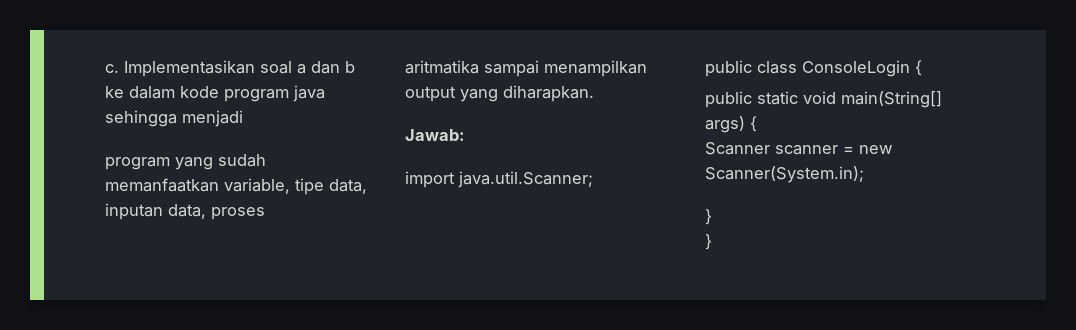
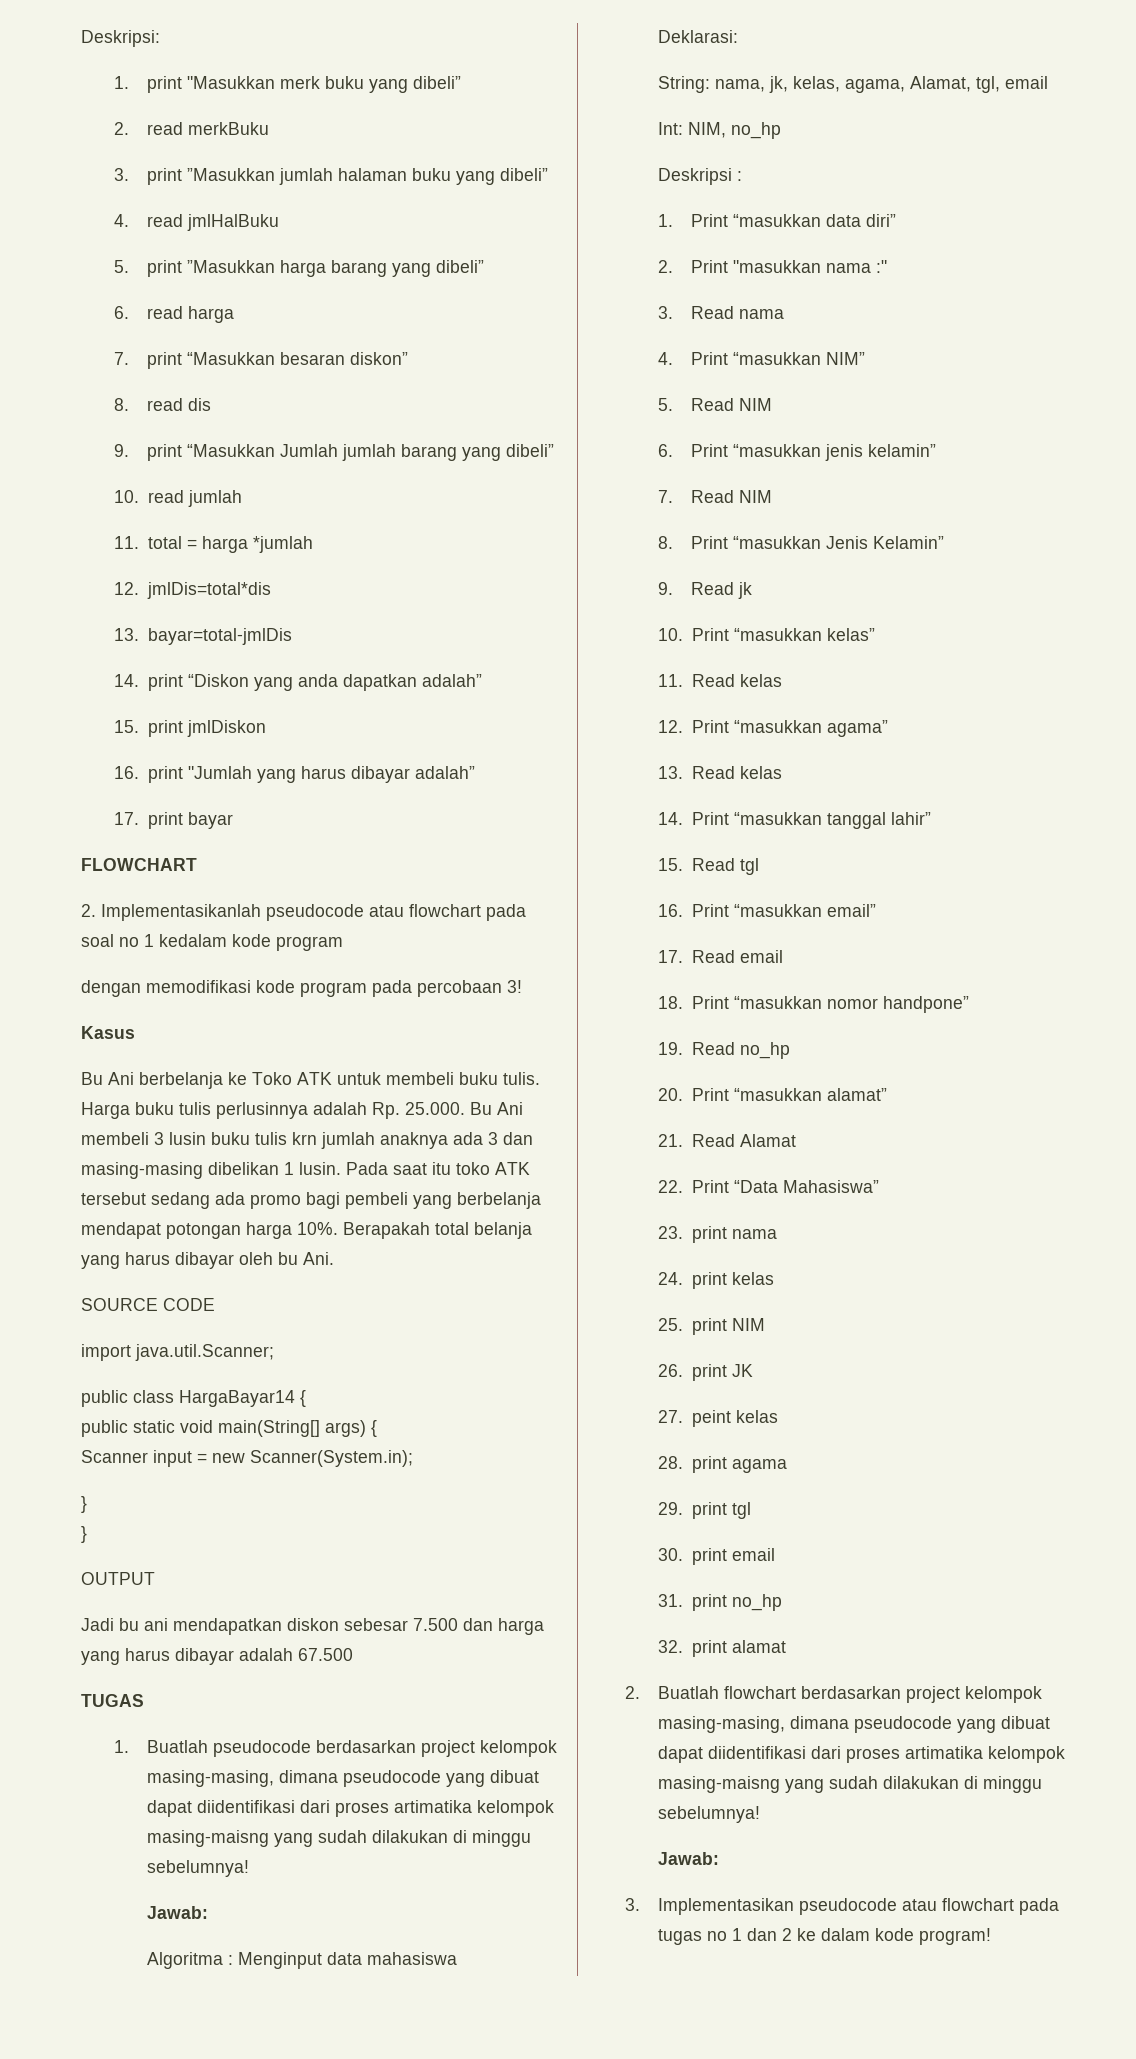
- c. Implementasikan soal a dan b ke dalam kode program java sehingga menjadi
- program yang sudah memanfaatkan variable, tipe data, inputan data, proses
- aritmatika sampai menampilkan output yang diharapkan.
- Jawab:
+ Deskripsi:
+ 1. print "Masukkan merk buku yang dibeli”
+ 2. read merkBuku
+ 3. print ”Masukkan jumlah halaman buku yang dibeli”
+ 4. read jmlHalBuku
+ 5. print ”Masukkan harga barang yang dibeli”
+ 6. read harga
+ 7. print “Masukkan besaran diskon”
+ 8. read dis
+ 9. print “Masukkan Jumlah jumlah barang yang dibeli”
+ 10. read jumlah
+ 11. total = harga *jumlah
+ 12. jmlDis=total*dis
+ 13. bayar=total-jmlDis
+ 14. print “Diskon yang anda dapatkan adalah”
+ 15. print jmlDiskon
+ 16. print "Jumlah yang harus dibayar adalah”
+ 17. print bayar
+ FLOWCHART
+ 2. Implementasikanlah pseudocode atau flowchart pada soal no 1 kedalam kode program
+ dengan memodifikasi kode program pada percobaan 3!
+ Kasus
+ Bu Ani berbelanja ke Toko ATK untuk membeli buku tulis. Harga buku tulis perlusinnya adalah Rp. 25.000. Bu Ani membeli 3 lusin buku tulis krn jumlah anaknya ada 3 dan masing-masing dibelikan 1 lusin. Pada saat itu toko ATK tersebut sedang ada promo bagi pembeli yang berbelanja mendapat potongan harga 10%. Berapakah total belanja yang harus dibayar oleh bu Ani.
+ SOURCE CODE
- public class ConsoleLogin {
+ public class HargaBayar14 {
- Scanner scanner = new Scanner(System.in);
+ Scanner input = new Scanner(System.in);
+ OUTPUT
+ Jadi bu ani mendapatkan diskon sebesar 7.500 dan harga yang harus dibayar adalah 67.500
+ TUGAS
+ 1. Buatlah pseudocode berdasarkan project kelompok masing-masing, dimana pseudocode yang dibuat dapat diidentifikasi dari proses artimatika kelompok masing-maisng yang sudah dilakukan di minggu sebelumnya!
+ Jawab:
+ Algoritma : Menginput data mahasiswa
+ Deklarasi:
+ String: nama, jk, kelas, agama, Alamat, tgl, email
+ Int: NIM, no_hp
+ Deskripsi :
+ 1. Print “masukkan data diri”
+ 2. Print "masukkan nama :"
+ 3. Read nama
+ 4. Print “masukkan NIM”
+ 5. Read NIM
+ 6. Print “masukkan jenis kelamin”
+ 7. Read NIM
+ 8. Print “masukkan Jenis Kelamin”
+ 9. Read jk
+ 10. Print “masukkan kelas”
+ 11. Read kelas
+ 12. Print “masukkan agama”
+ 13. Read kelas
+ 14. Print “masukkan tanggal lahir”
+ 15. Read tgl
+ 16. Print “masukkan email”
+ 17. Read email
+ 18. Print “masukkan nomor handpone”
+ 19. Read no_hp
+ 20. Print “masukkan alamat”
+ 21. Read Alamat
+ 22. Print “Data Mahasiswa”
+ 23. print nama
+ 24. print kelas
+ 25. print NIM
+ 26. print JK
+ 27. peint kelas
+ 28. print agama
+ 29. print tgl
+ 30. print email
+ 31. print no_hp
+ 32. print alamat
+ 2. Buatlah flowchart berdasarkan project kelompok masing-masing, dimana pseudocode yang dibuat dapat diidentifikasi dari proses artimatika kelompok masing-maisng yang sudah dilakukan di minggu sebelumnya!
+ Jawab:
+ 3. Implementasikan pseudocode atau flowchart pada tugas no 1 dan 2 ke dalam kode program!

